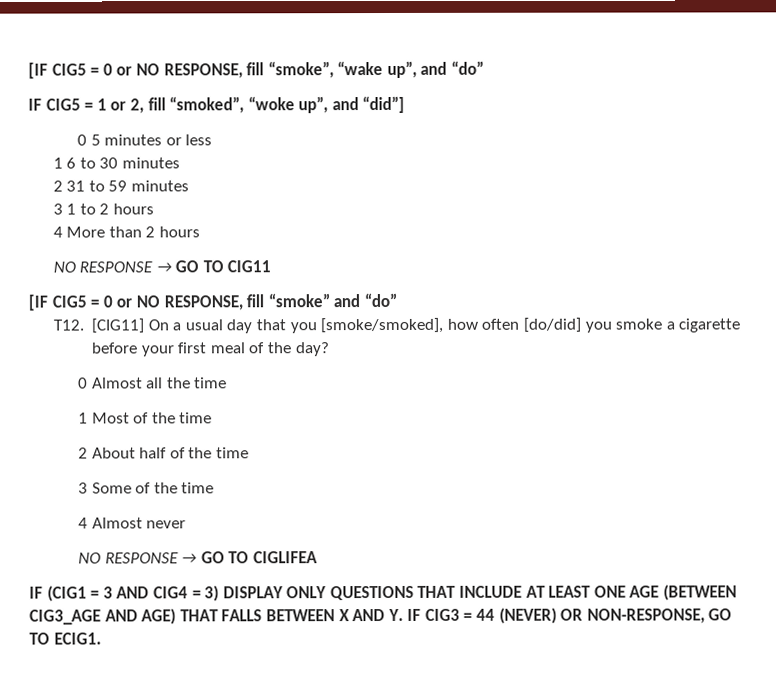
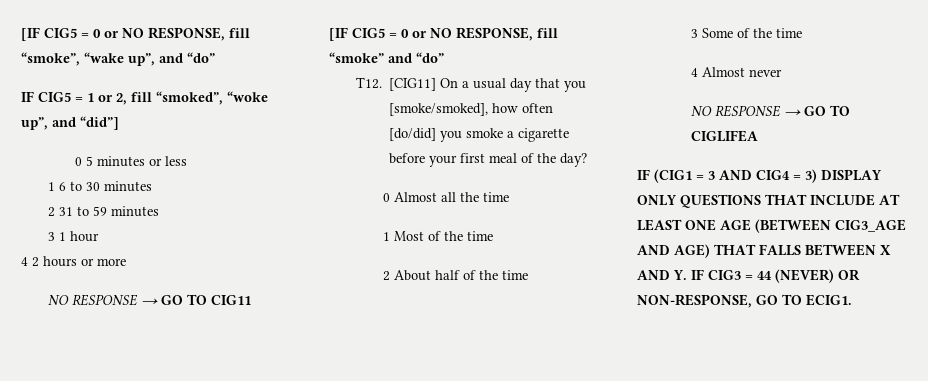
- 3 1 to 2 hours
- 4 More than 2 hours
+ 3 1 hour
+ 4 2 hours or more

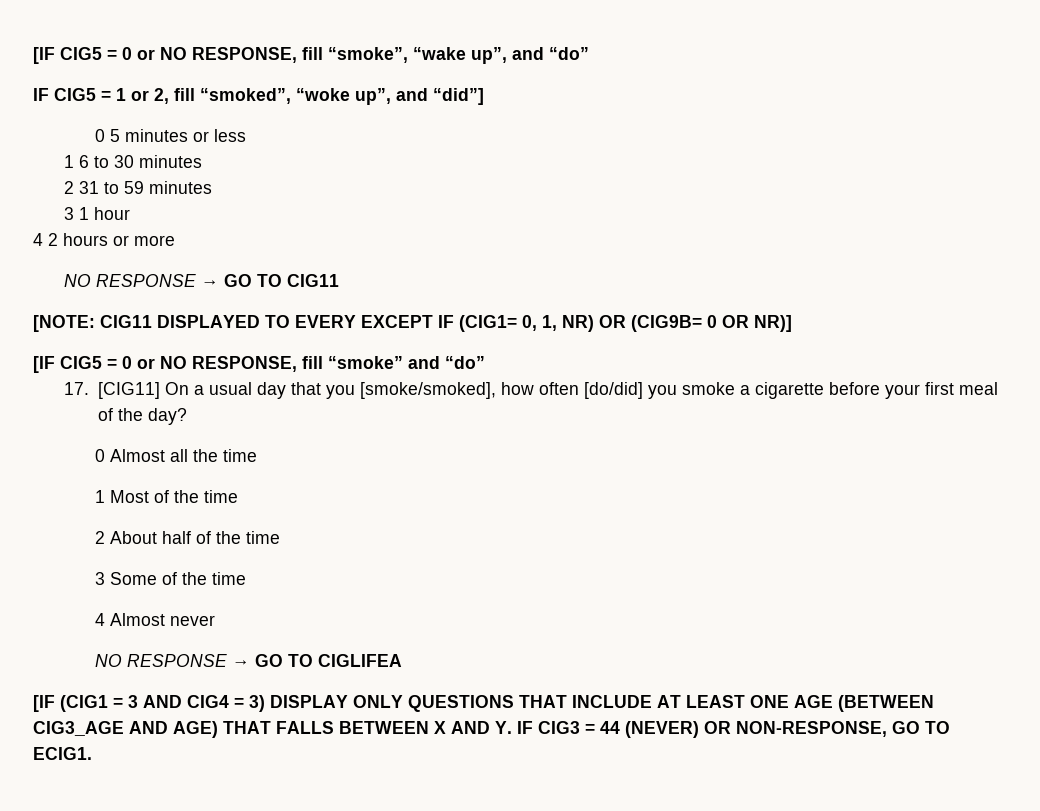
+ [NOTE: CIG11 DISPLAYED TO EVERY EXCEPT IF (CIG1= 0, 1, NR) OR (CIG9B= 0 OR NR)]
- T12. [CIG11] On a usual day that you [smoke/smoked], how often [do/did] you smoke a cigarette before your first meal of the day?
+ 17. [CIG11] On a usual day that you [smoke/smoked], how often [do/did] you smoke a cigarette before your first meal of the day?
- IF (CIG1 = 3 AND CIG4 = 3) DISPLAY ONLY QUESTIONS THAT INCLUDE AT LEAST ONE AGE (BETWEEN CIG3_AGE AND AGE) THAT FALLS BETWEEN X AND Y. IF CIG3 = 44 (NEVER) OR NON-RESPONSE, GO TO ECIG1.
+ [IF (CIG1 = 3 AND CIG4 = 3) DISPLAY ONLY QUESTIONS THAT INCLUDE AT LEAST ONE AGE (BETWEEN CIG3_AGE AND AGE) THAT FALLS BETWEEN X AND Y. IF CIG3 = 44 (NEVER) OR NON-RESPONSE, GO TO ECIG1.

